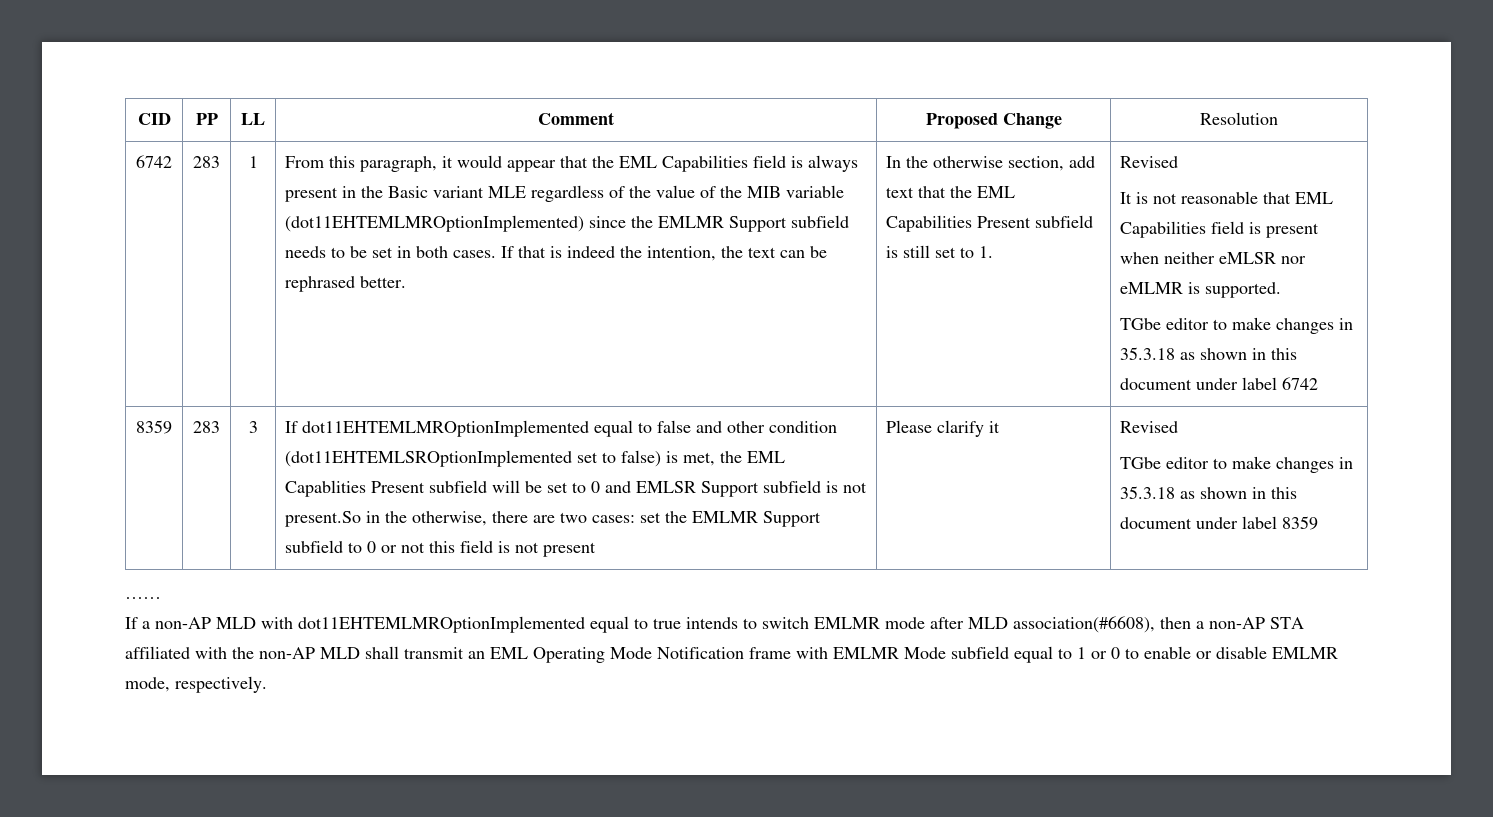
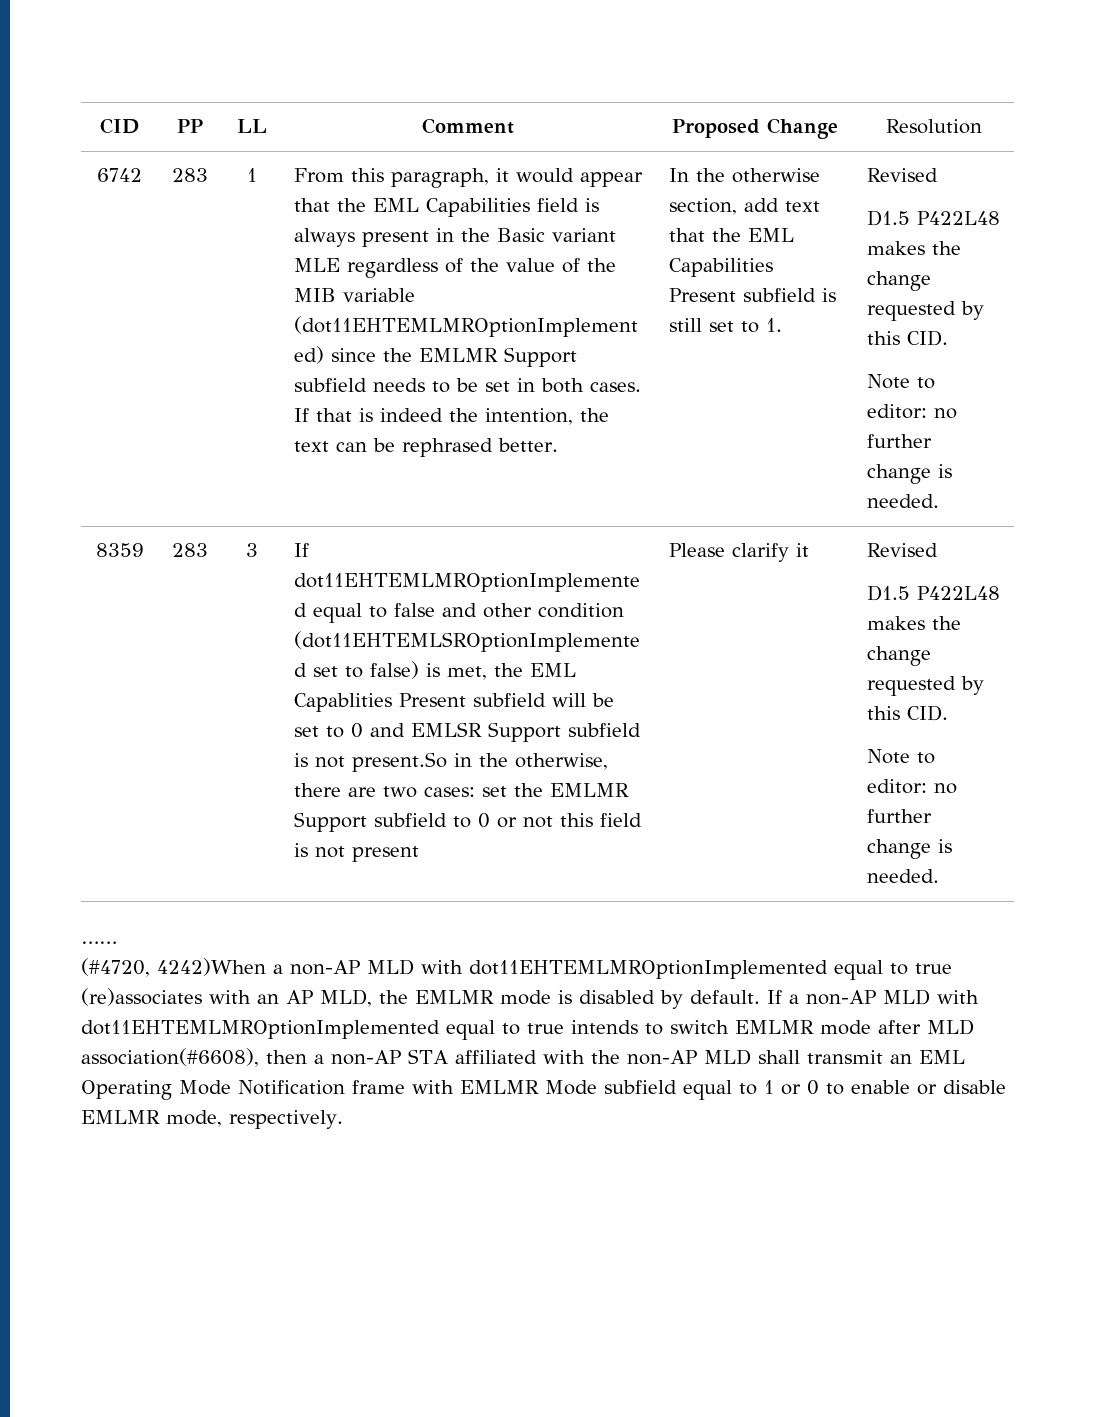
  In the otherwise section, add text that the EML Capabilities Present subfield is still set to 1. | Revised
- It is not reasonable that EML Capabilities field is present when neither eMLSR nor eMLMR is supported.
- TGbe editor to make changes in 35.3.18 as shown in this document under label 6742
+ D1.5 P422L48 makes the change requested by this CID.
+ Note to editor: no further change is needed.
  Please clarify it | Revised
- TGbe editor to make changes in 35.3.18 as shown in this document under label 8359
+ D1.5 P422L48 makes the change requested by this CID.
+ Note to editor: no further change is needed.
  ……
- If a non-AP MLD with dot11EHTEMLMROptionImplemented equal to true intends to switch EMLMR mode after MLD association(#6608), then a non-AP STA affiliated with the non-AP MLD shall transmit an EML Operating Mode Notification frame with EMLMR Mode subfield equal to 1 or 0 to enable or disable EMLMR mode, respectively.
+ (#4720, 4242)When a non-AP MLD with dot11EHTEMLMROptionImplemented equal to true (re)associates with an AP MLD, the EMLMR mode is disabled by default. If a non-AP MLD with dot11EHTEMLMROptionImplemented equal to true intends to switch EMLMR mode after MLD association(#6608), then a non-AP STA affiliated with the non-AP MLD shall transmit an EML Operating Mode Notification frame with EMLMR Mode subfield equal to 1 or 0 to enable or disable EMLMR mode, respectively.

